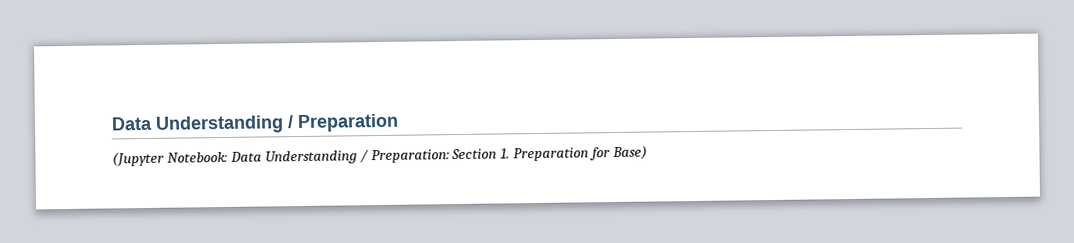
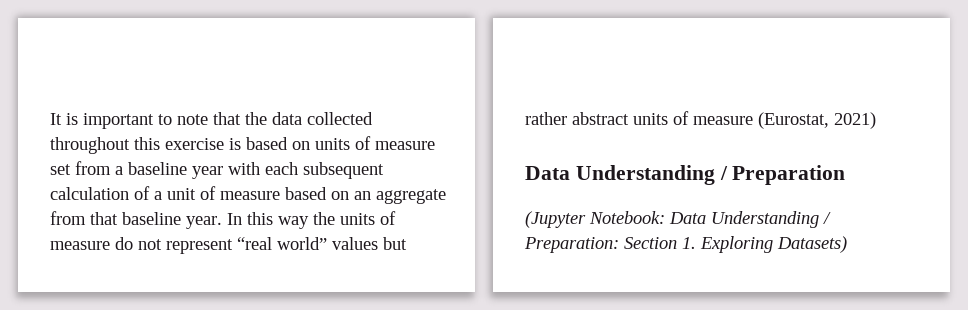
+ It is important to note that the data collected throughout this exercise is based on units of measure set from a baseline year with each subsequent calculation of a unit of measure based on an aggregate from that baseline year. In this way the units of measure do not represent “real world” values but rather abstract units of measure (Eurostat, 2021)
- (Jupyter Notebook: Data Understanding / Preparation: Section 1. Preparation for Base)
+ (Jupyter Notebook: Data Understanding / Preparation: Section 1. Exploring Datasets)

